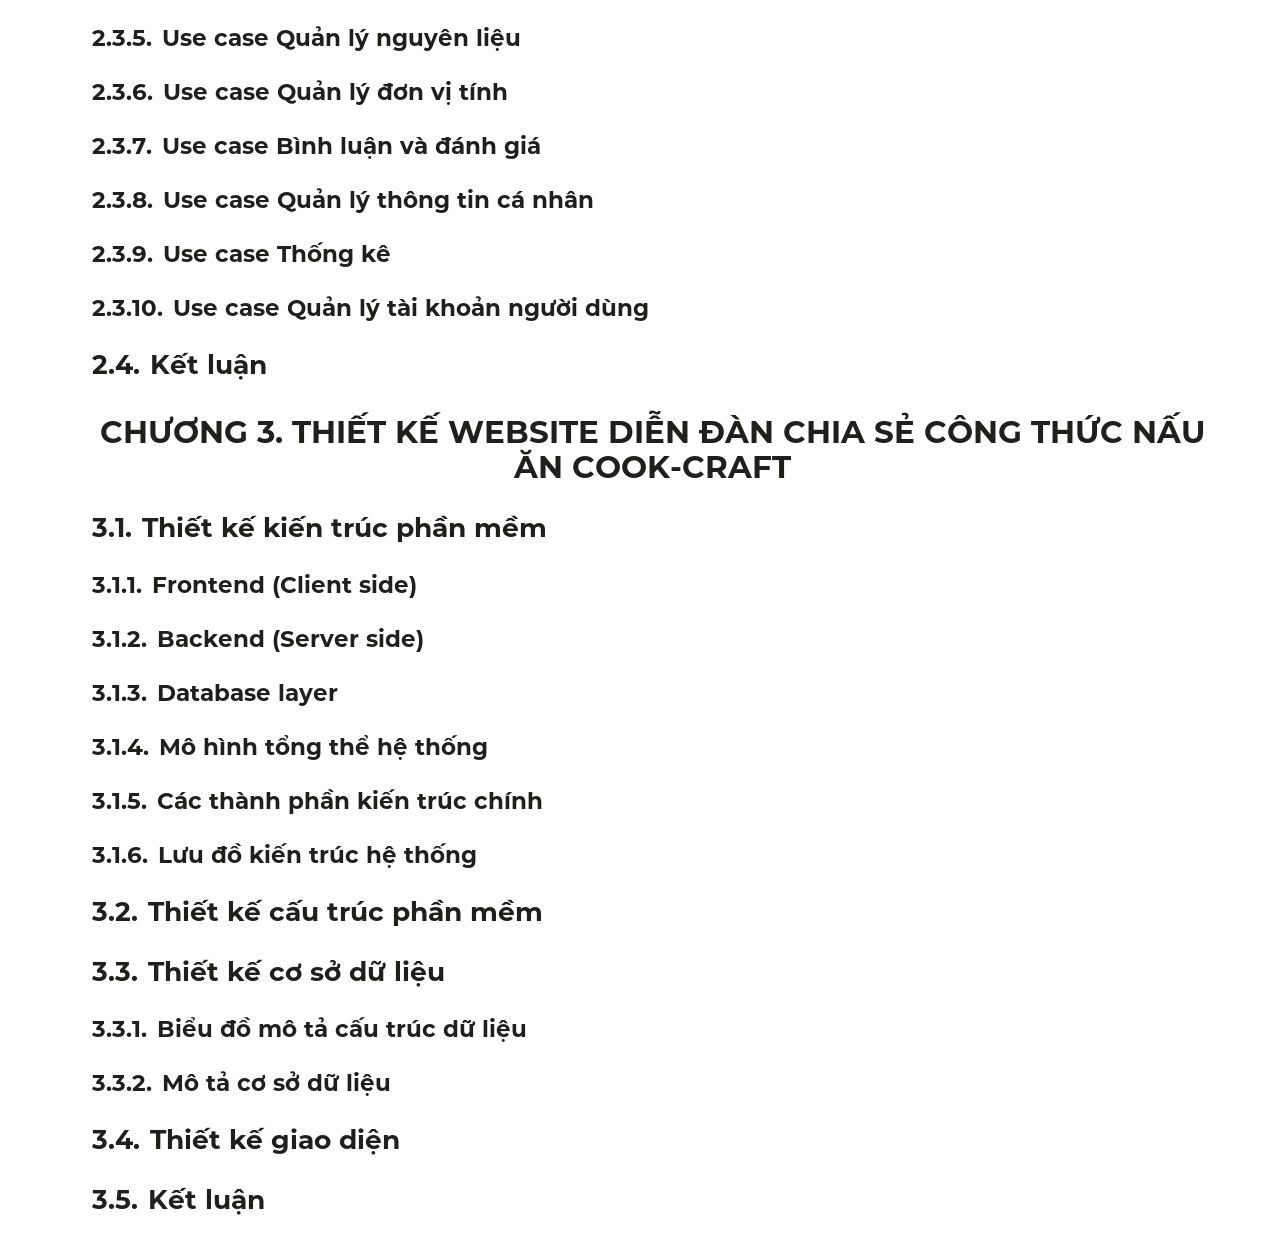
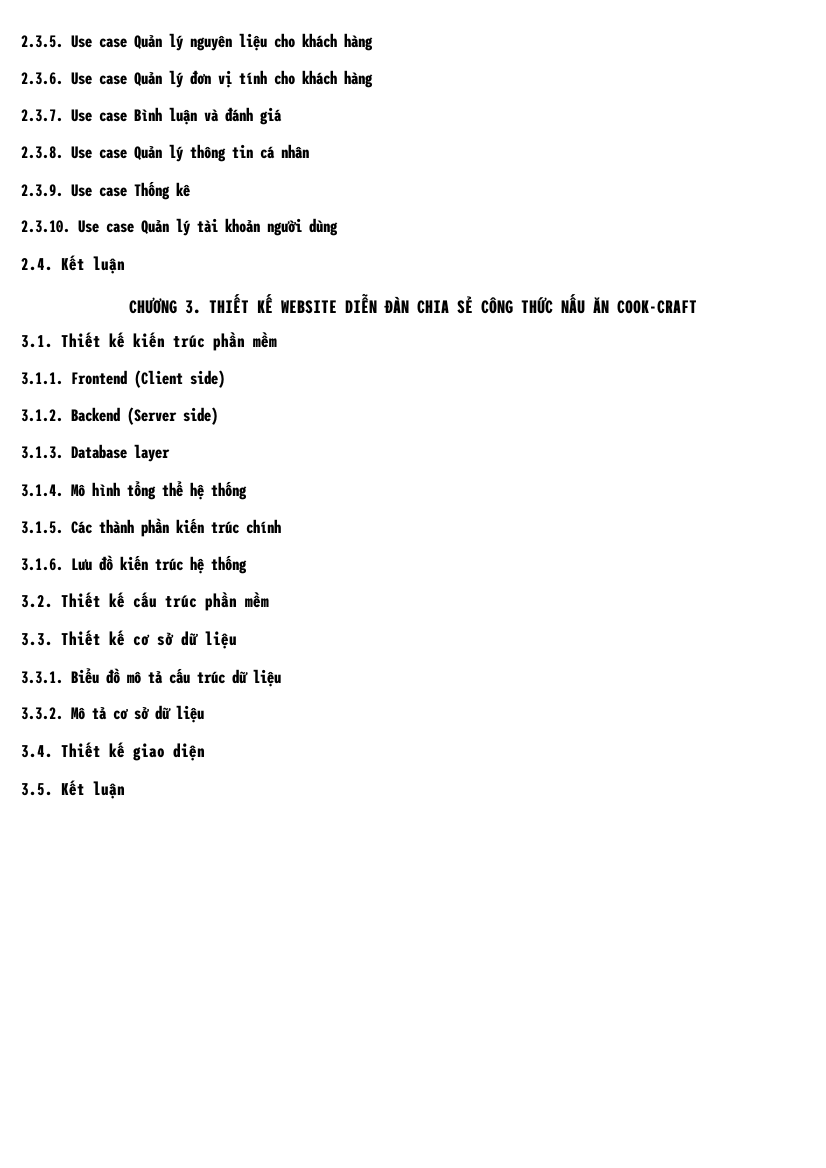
- 2.3.5. Use case Quản lý nguyên liệu
+ 2.3.5. Use case Quản lý nguyên liệu cho khách hàng
- 2.3.6. Use case Quản lý đơn vị tính
+ 2.3.6. Use case Quản lý đơn vị tính cho khách hàng

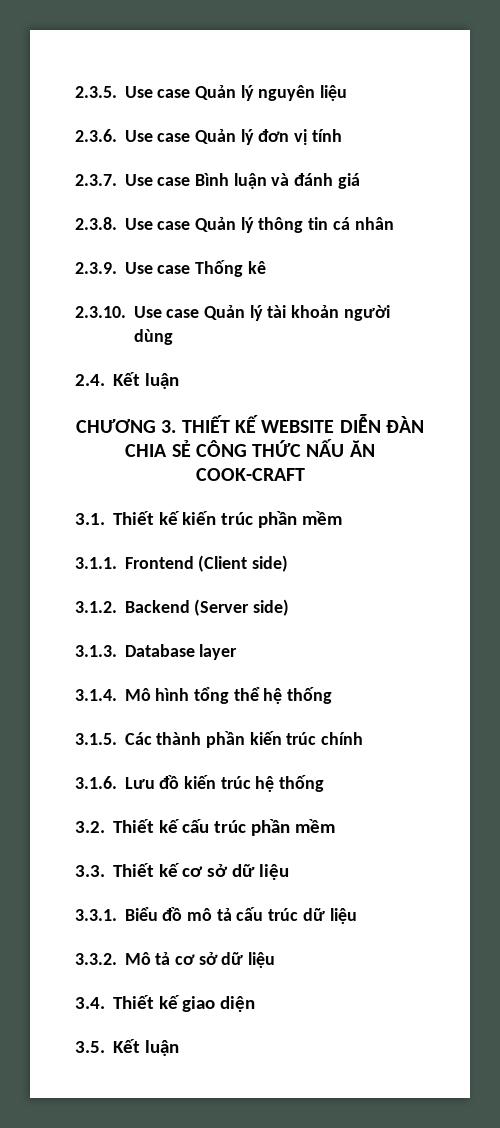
- 2.3.5. Use case Quản lý nguyên liệu cho khách hàng
+ 2.3.5. Use case Quản lý nguyên liệu
- 2.3.6. Use case Quản lý đơn vị tính cho khách hàng
+ 2.3.6. Use case Quản lý đơn vị tính

